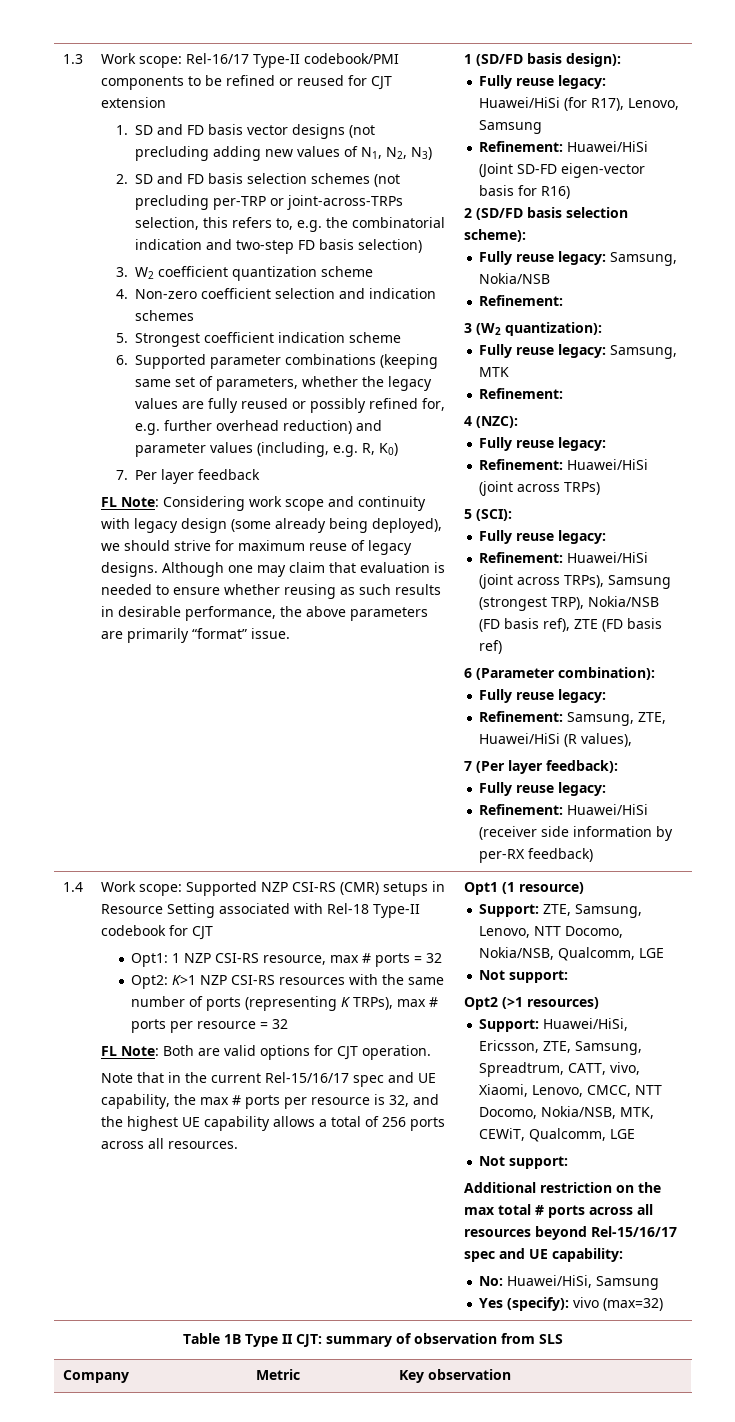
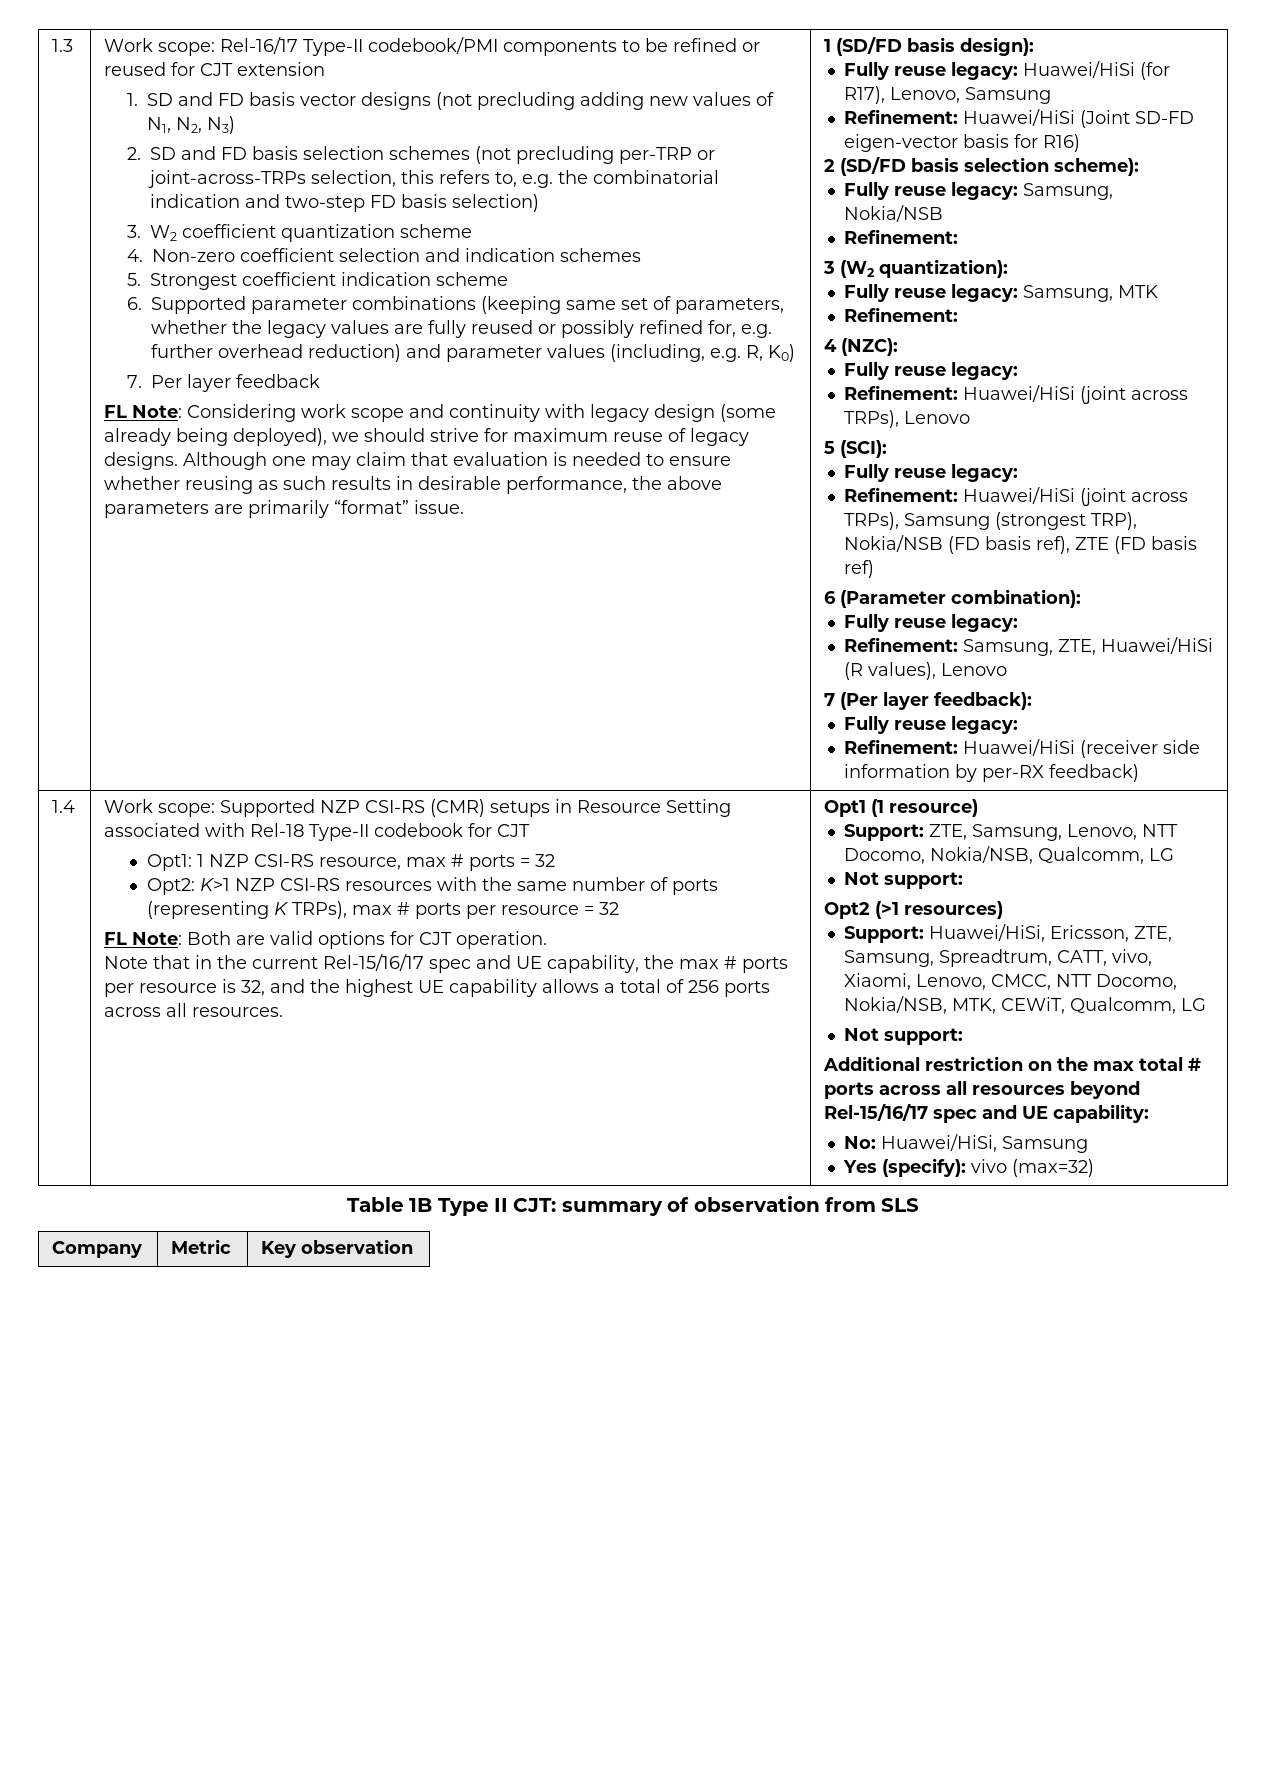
- Refinement: Huawei/HiSi (joint across TRPs)
+ Refinement: Huawei/HiSi (joint across TRPs), Lenovo
- Refinement: Samsung, ZTE, Huawei/HiSi (R values),
+ Refinement: Samsung, ZTE, Huawei/HiSi (R values), Lenovo
- Support: ZTE, Samsung, Lenovo, NTT Docomo, Nokia/NSB, Qualcomm, LGE
+ Support: ZTE, Samsung, Lenovo, NTT Docomo, Nokia/NSB, Qualcomm, LG
- Support: Huawei/HiSi, Ericsson, ZTE, Samsung, Spreadtrum, CATT, vivo, Xiaomi, Lenovo, CMCC, NTT Docomo, Nokia/NSB, MTK, CEWiT, Qualcomm, LGE
+ Support: Huawei/HiSi, Ericsson, ZTE, Samsung, Spreadtrum, CATT, vivo, Xiaomi, Lenovo, CMCC, NTT Docomo, Nokia/NSB, MTK, CEWiT, Qualcomm, LG

